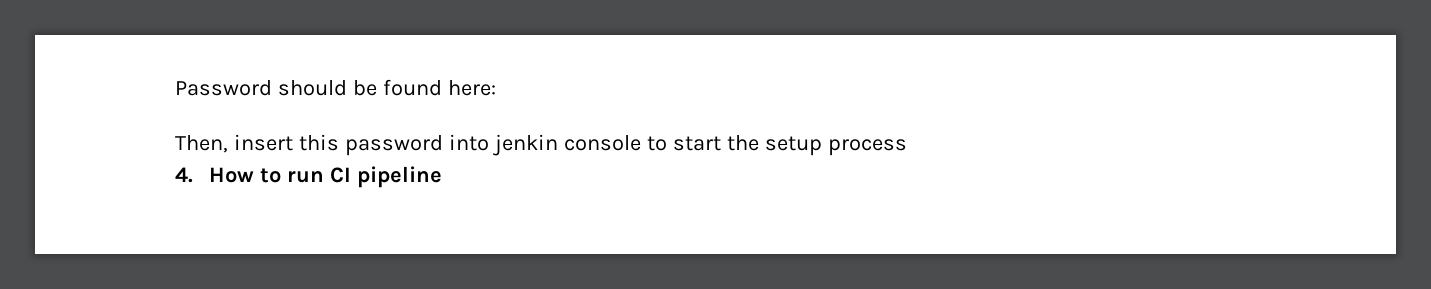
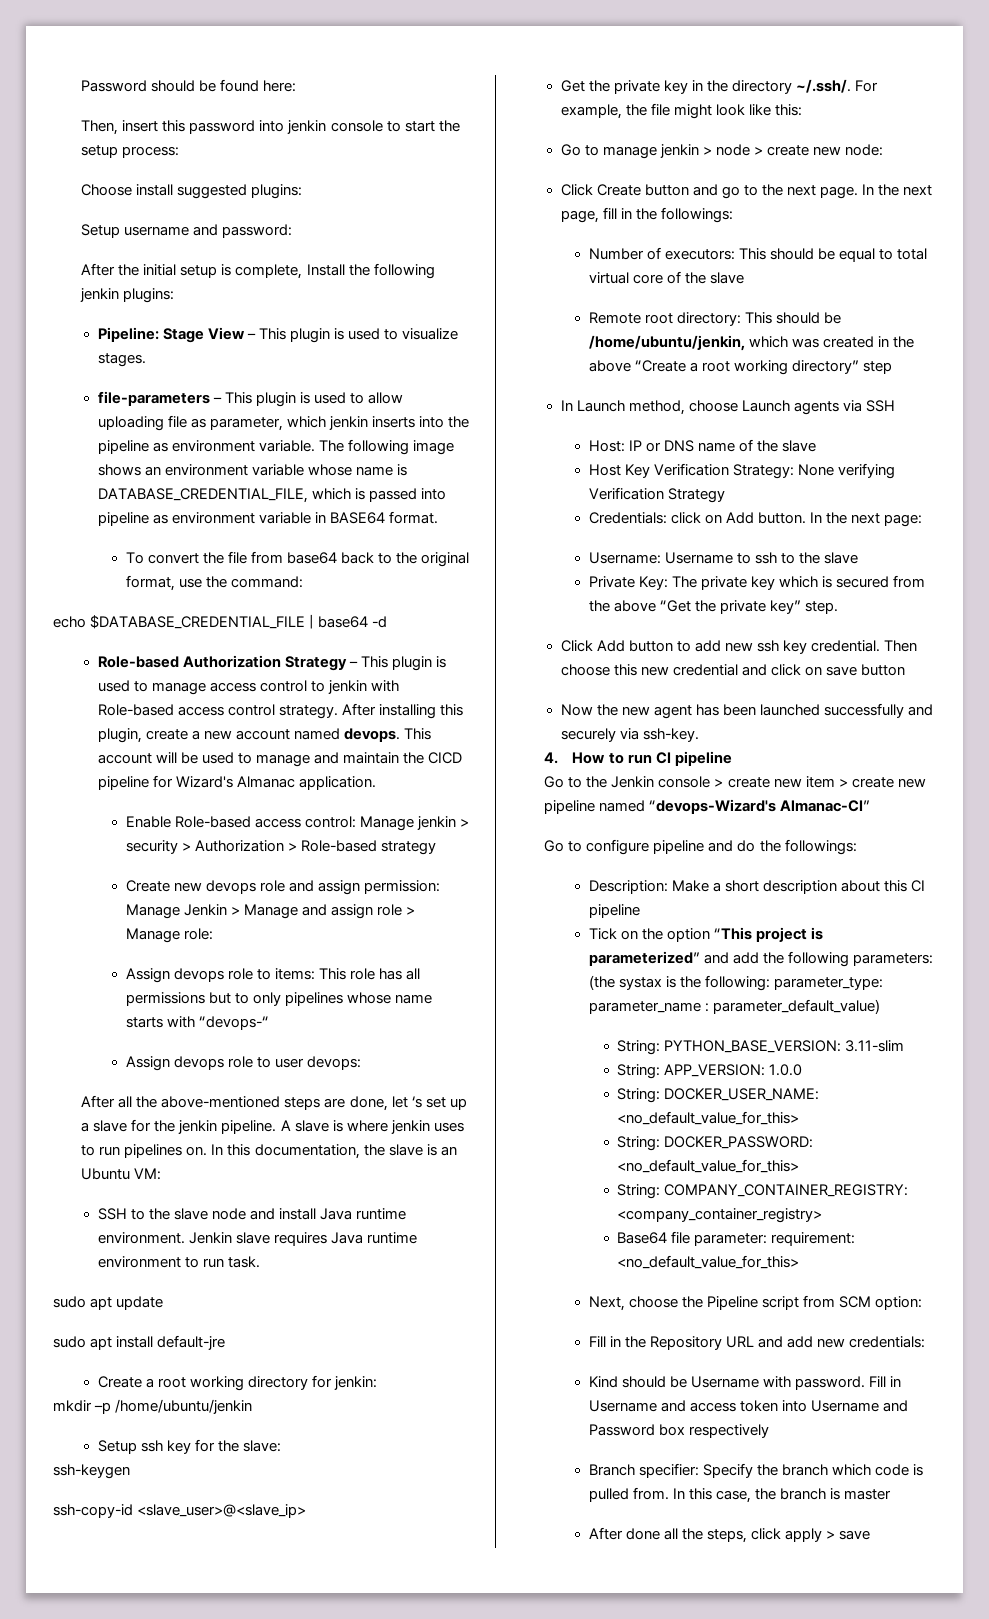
- Then, insert this password into jenkin console to start the setup process
+ Then, insert this password into jenkin console to start the setup process:
+ Choose install suggested plugins:
+ Setup username and password:
+ After the initial setup is complete, Install the following jenkin plugins:
+ Pipeline: Stage View – This plugin is used to visualize stages.
+ file-parameters – This plugin is used to allow uploading file as parameter, which jenkin inserts into the pipeline as environment variable. The following image shows an environment variable whose name is DATABASE_CREDENTIAL_FILE, which is passed into pipeline as environment variable in BASE64 format.
+ To convert the file from base64 back to the original format, use the command:
+ echo $DATABASE_CREDENTIAL_FILE | base64 -d
+ Role-based Authorization Strategy – This plugin is used to manage access control to jenkin with Role-based access control strategy. After installing this plugin, create a new account named devops. This account will be used to manage and maintain the CICD pipeline for Wizard's Almanac application.
+ Enable Role-based access control: Manage jenkin > security > Authorization > Role-based strategy
+ Create new devops role and assign permission: Manage Jenkin > Manage and assign role > Manage role:
+ Assign devops role to items: This role has all permissions but to only pipelines whose name starts with “devops-“
+ Assign devops role to user devops:
+ After all the above-mentioned steps are done, let ‘s set up a slave for the jenkin pipeline. A slave is where jenkin uses to run pipelines on. In this documentation, the slave is an Ubuntu VM:
+ SSH to the slave node and install Java runtime environment. Jenkin slave requires Java runtime environment to run task.
+ sudo apt update
+ sudo apt install default-jre
+ Create a root working directory for jenkin:
+ mkdir –p /home/ubuntu/jenkin
+ Setup ssh key for the slave:
+ ssh-keygen
+ ssh-copy-id <slave_user>@<slave_ip>
+ Get the private key in the directory ~/.ssh/. For example, the file might look like this:
+ Go to manage jenkin > node > create new node:
+ Click Create button and go to the next page. In the next page, fill in the followings:
+ Number of executors: This should be equal to total virtual core of the slave
+ Remote root directory: This should be /home/ubuntu/jenkin, which was created in the above “Create a root working directory” step
+ In Launch method, choose Launch agents via SSH
+ Host: IP or DNS name of the slave
+ Host Key Verification Strategy: None verifying Verification Strategy
+ Credentials: click on Add button. In the next page:
+ Username: Username to ssh to the slave
+ Private Key: The private key which is secured from the above “Get the private key” step.
+ Click Add button to add new ssh key credential. Then choose this new credential and click on save button
+ Now the new agent has been launched successfully and securely via ssh-key.
+ Go to the Jenkin console > create new item > create new pipeline named “devops-Wizard's Almanac-CI”
+ Go to configure pipeline and do the followings:
+ Description: Make a short description about this CI pipeline
+ Tick on the option “This project is parameterized” and add the following parameters: (the systax is the following: parameter_type: parameter_name : parameter_default_value)
+ String: PYTHON_BASE_VERSION: 3.11-slim
+ String: APP_VERSION: 1.0.0
+ String: DOCKER_USER_NAME: <no_default_value_for_this>
+ String: DOCKER_PASSWORD: <no_default_value_for_this>
+ String: COMPANY_CONTAINER_REGISTRY: <company_container_registry>
+ Base64 file parameter: requirement: <no_default_value_for_this>
+ Next, choose the Pipeline script from SCM option:
+ Fill in the Repository URL and add new credentials:
+ Kind should be Username with password. Fill in Username and access token into Username and Password box respectively
+ Branch specifier: Specify the branch which code is pulled from. In this case, the branch is master
+ After done all the steps, click apply > save

